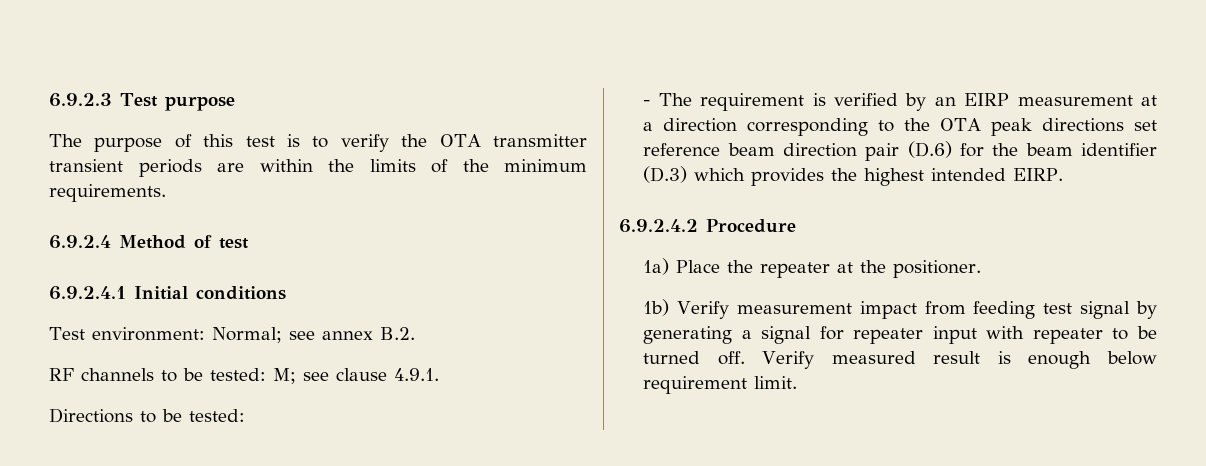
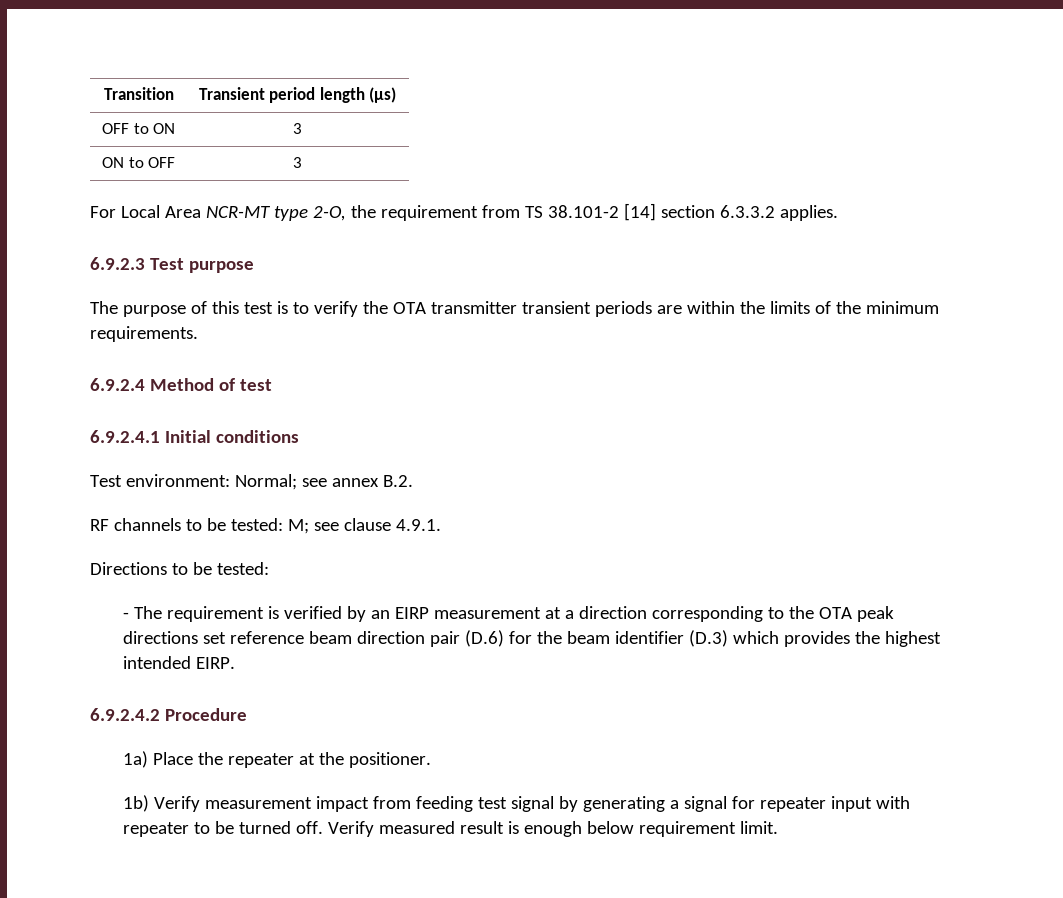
+ Transition | Transient period length (µs)
+ OFF to ON | 3
+ ON to OFF | 3
+ For Local Area NCR-MT type 2-O, the requirement from TS 38.101-2 [14] section 6.3.3.2 applies.

